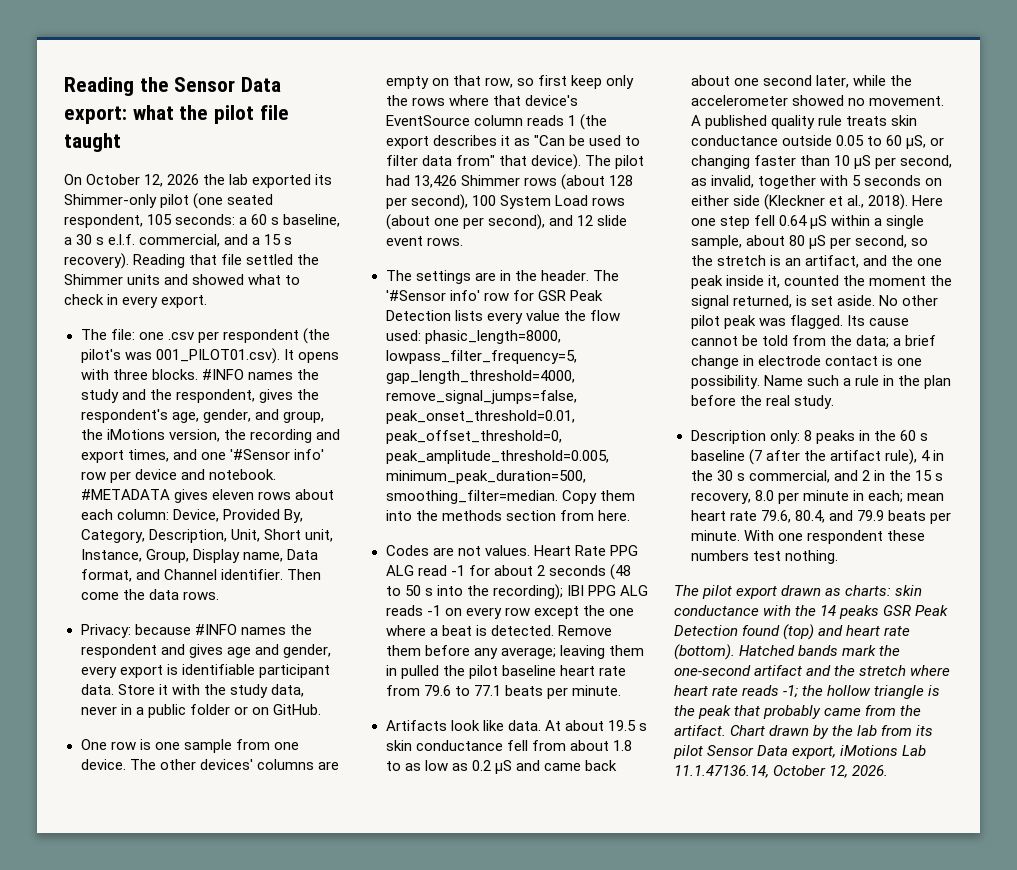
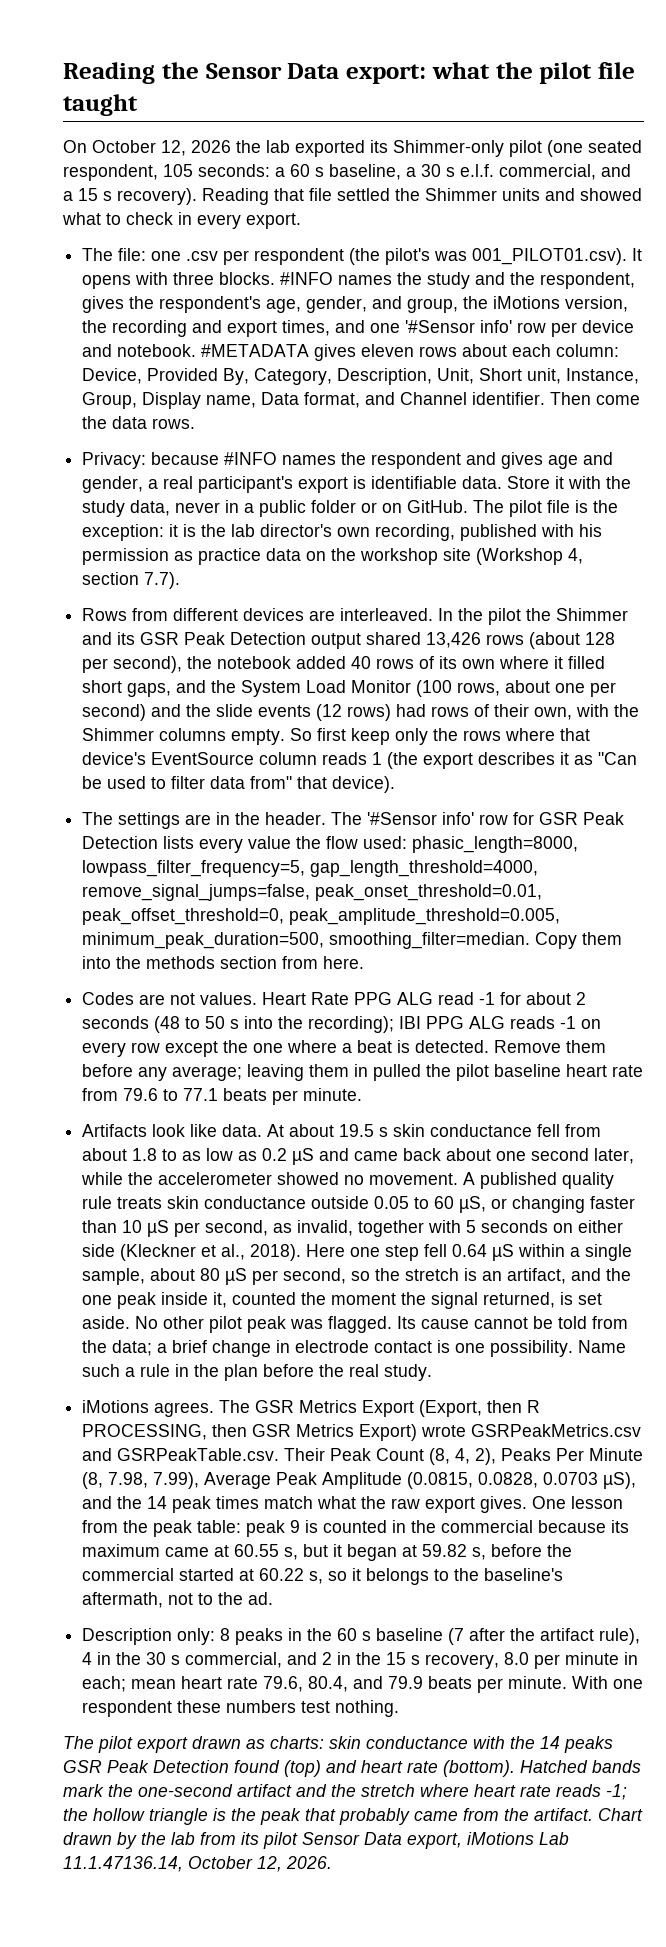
- Privacy: because #INFO names the respondent and gives age and gender, every export is identifiable participant data.
+ Privacy: because #INFO names the respondent and gives age and gender, a real participant's export is identifiable data.
- Store it with the study data, never in a public folder or on GitHub.
- One row is one sample from one device. The other devices' columns are empty on that row, so first keep only the rows where that device's EventSource column reads 1 (the export describes it as "Can be used to filter data from" that device). The pilot had 13,426 Shimmer rows (about 128 per second), 100 System Load rows (about one per second), and 12 slide event rows.
+ Store it with the study data, never in a public folder or on GitHub. The pilot file is the exception: it is the lab director's own recording, published with his permission as practice data on the workshop site (Workshop 4, section 7.7).
+ Rows from different devices are interleaved. In the pilot the Shimmer and its GSR Peak Detection output shared 13,426 rows (about 128 per second), the notebook added 40 rows of its own where it filled short gaps, and the System Load Monitor (100 rows, about one per second) and the slide events (12 rows) had rows of their own, with the Shimmer columns empty. So first keep only the rows where that device's EventSource column reads 1 (the export describes it as "Can be used to filter data from" that device).
+ iMotions agrees. The GSR Metrics Export (Export, then R PROCESSING, then GSR Metrics Export) wrote GSRPeakMetrics.csv and GSRPeakTable.csv. Their Peak Count (8, 4, 2), Peaks Per Minute (8, 7.98, 7.99), Average Peak Amplitude (0.0815, 0.0828, 0.0703 µS), and the 14 peak times match what the raw export gives. One lesson from the peak table: peak 9 is counted in the commercial because its maximum came at 60.55 s, but it began at 59.82 s, before the commercial started at 60.22 s, so it belongs to the baseline's aftermath, not to the ad.

